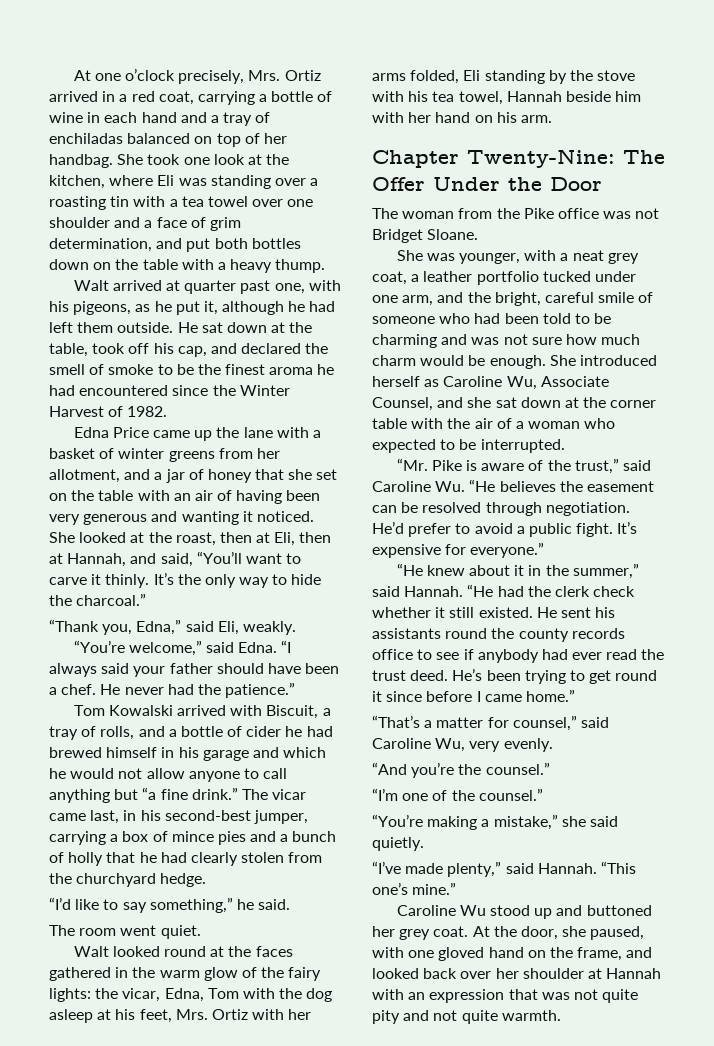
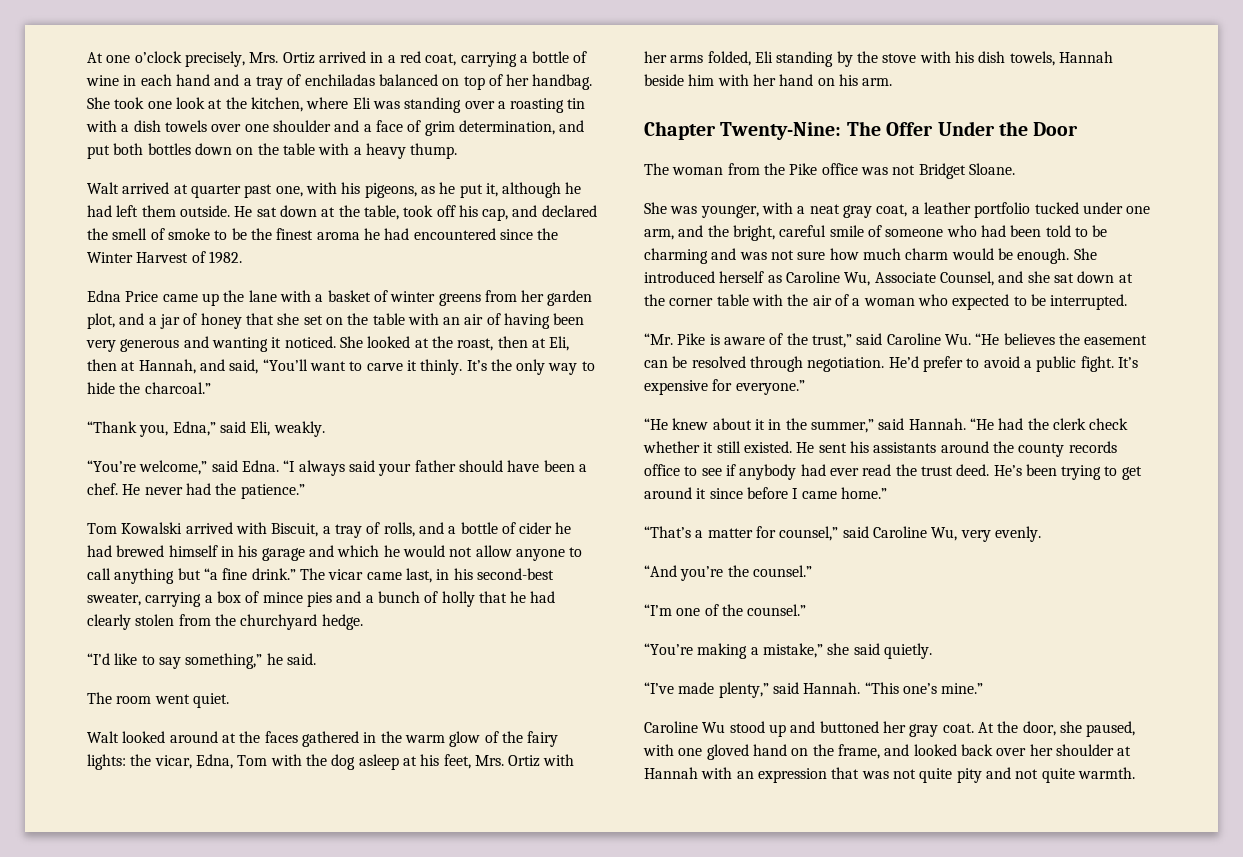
- She took one look at the kitchen, where Eli was standing over a roasting tin with a tea towel over one shoulder and a face of grim determination, and put both bottles down on the table with a heavy thump.
+ She took one look at the kitchen, where Eli was standing over a roasting tin with a dish towels over one shoulder and a face of grim determination, and put both bottles down on the table with a heavy thump.
- Edna Price came up the lane with a basket of winter greens from her allotment, and a jar of honey that she set on the table with an air of having been very generous and wanting it noticed.
+ Edna Price came up the lane with a basket of winter greens from her garden plot, and a jar of honey that she set on the table with an air of having been very generous and wanting it noticed.
- The vicar came last, in his second-best jumper, carrying a box of mince pies and a bunch of holly that he had clearly stolen from the churchyard hedge.
+ The vicar came last, in his second-best sweater, carrying a box of mince pies and a bunch of holly that he had clearly stolen from the churchyard hedge.
- Walt looked round at the faces gathered in the warm glow of the fairy lights: the vicar, Edna, Tom with the dog asleep at his feet, Mrs. Ortiz with her arms folded, Eli standing by the stove with his tea towel, Hannah beside him with her hand on his arm.
+ Walt looked around at the faces gathered in the warm glow of the fairy lights: the vicar, Edna, Tom with the dog asleep at his feet, Mrs. Ortiz with her arms folded, Eli standing by the stove with his dish towels, Hannah beside him with her hand on his arm.
- She was younger, with a neat grey coat, a leather portfolio tucked under one arm, and the bright, careful smile of someone who had been told to be charming and was not sure how much charm would be enough.
+ She was younger, with a neat gray coat, a leather portfolio tucked under one arm, and the bright, careful smile of someone who had been told to be charming and was not sure how much charm would be enough.
- He sent his assistants round the county records office to see if anybody had ever read the trust deed.
+ He sent his assistants around the county records office to see if anybody had ever read the trust deed.
- He’s been trying to get round it since before I came home.”
+ He’s been trying to get around it since before I came home.”
- Caroline Wu stood up and buttoned her grey coat.
+ Caroline Wu stood up and buttoned her gray coat.

